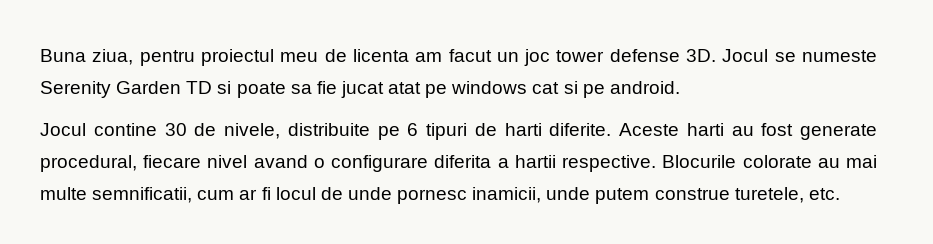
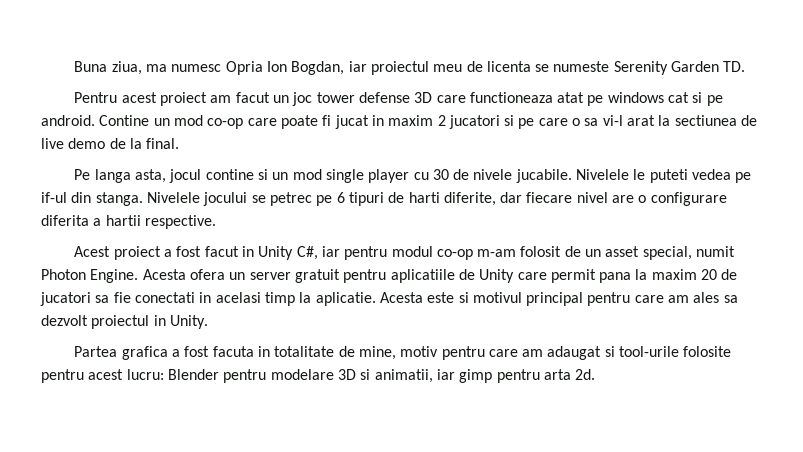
- Buna ziua, pentru proiectul meu de licenta am facut un joc tower defense 3D. Jocul se numeste Serenity Garden TD si poate sa fie jucat atat pe windows cat si pe android.
- Jocul contine 30 de nivele, distribuite pe 6 tipuri de harti diferite. Aceste harti au fost generate procedural, fiecare nivel avand o configurare diferita a hartii respective. Blocurile colorate au mai multe semnificatii, cum ar fi locul de unde pornesc inamicii, unde putem construe turetele, etc.
+ Buna ziua, ma numesc Opria Ion Bogdan, iar proiectul meu de licenta se numeste Serenity Garden TD.
+ Pentru acest proiect am facut un joc tower defense 3D care functioneaza atat pe windows cat si pe android. Contine un mod co-op care poate fi jucat in maxim 2 jucatori si pe care o sa vi-l arat la sectiunea de live demo de la final.
+ Pe langa asta, jocul contine si un mod single player cu 30 de nivele jucabile. Nivelele le puteti vedea pe if-ul din stanga. Nivelele jocului se petrec pe 6 tipuri de harti diferite, dar fiecare nivel are o configurare diferita a hartii respective.
+ Acest proiect a fost facut in Unity C#, iar pentru modul co-op m-am folosit de un asset special, numit Photon Engine. Acesta ofera un server gratuit pentru aplicatiile de Unity care permit pana la maxim 20 de jucatori sa fie conectati in acelasi timp la aplicatie. Acesta este si motivul principal pentru care am ales sa dezvolt proiectul in Unity.
+ Partea grafica a fost facuta in totalitate de mine, motiv pentru care am adaugat si tool-urile folosite pentru acest lucru: Blender pentru modelare 3D si animatii, iar gimp pentru arta 2d.

